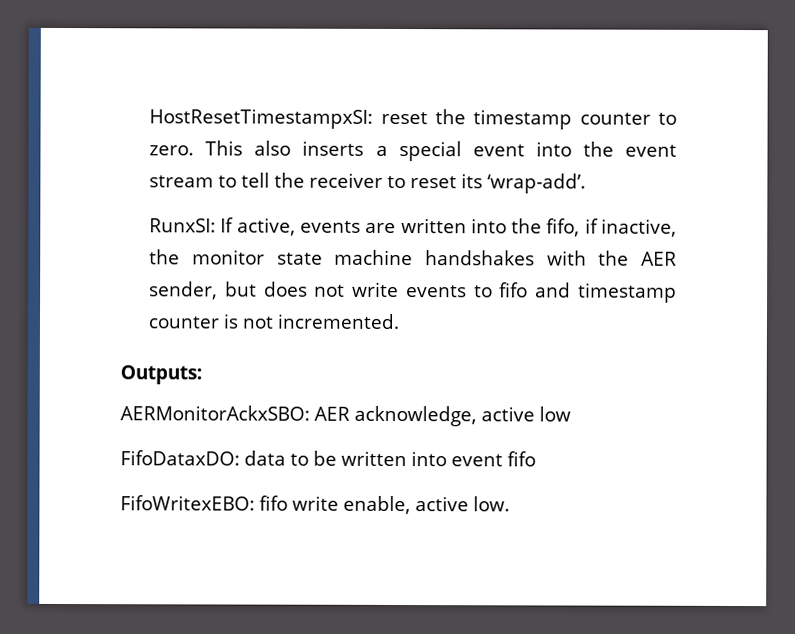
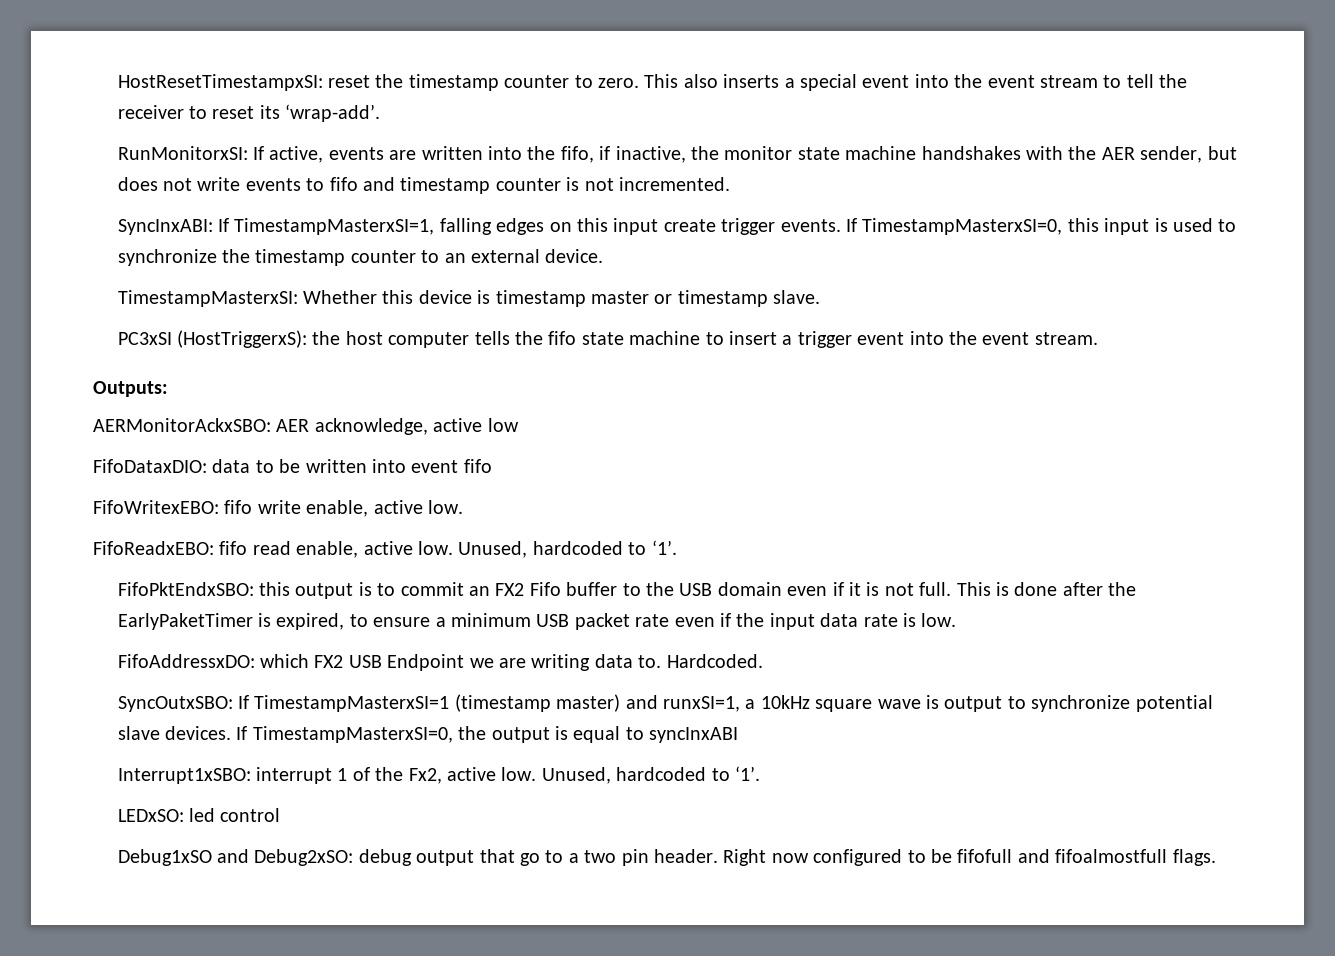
- RunxSI: If active, events are written into the fifo, if inactive, the monitor state machine handshakes with the AER sender, but does not write events to fifo and timestamp counter is not incremented.
+ RunMonitorxSI: If active, events are written into the fifo, if inactive, the monitor state machine handshakes with the AER sender, but does not write events to fifo and timestamp counter is not incremented.
+ SyncInxABI: If TimestampMasterxSI=1, falling edges on this input create trigger events. If TimestampMasterxSI=0, this input is used to synchronize the timestamp counter to an external device.
+ TimestampMasterxSI: Whether this device is timestamp master or timestamp slave.
+ PC3xSI (HostTriggerxS): the host computer tells the fifo state machine to insert a trigger event into the event stream.
- FifoDataxDO: data to be written into event fifo
+ FifoDataxDIO: data to be written into event fifo
+ FifoReadxEBO: fifo read enable, active low. Unused, hardcoded to ‘1’.
+ FifoPktEndxSBO: this output is to commit an FX2 Fifo buffer to the USB domain even if it is not full. This is done after the EarlyPaketTimer is expired, to ensure a minimum USB packet rate even if the input data rate is low.
+ FifoAddressxDO: which FX2 USB Endpoint we are writing data to. Hardcoded.
+ SyncOutxSBO: If TimestampMasterxSI=1 (timestamp master) and runxSI=1, a 10kHz square wave is output to synchronize potential slave devices. If TimestampMasterxSI=0, the output is equal to syncInxABI
+ Interrupt1xSBO: interrupt 1 of the Fx2, active low. Unused, hardcoded to ‘1’.
+ LEDxSO: led control
+ Debug1xSO and Debug2xSO: debug output that go to a two pin header. Right now configured to be fifofull and fifoalmostfull flags.

